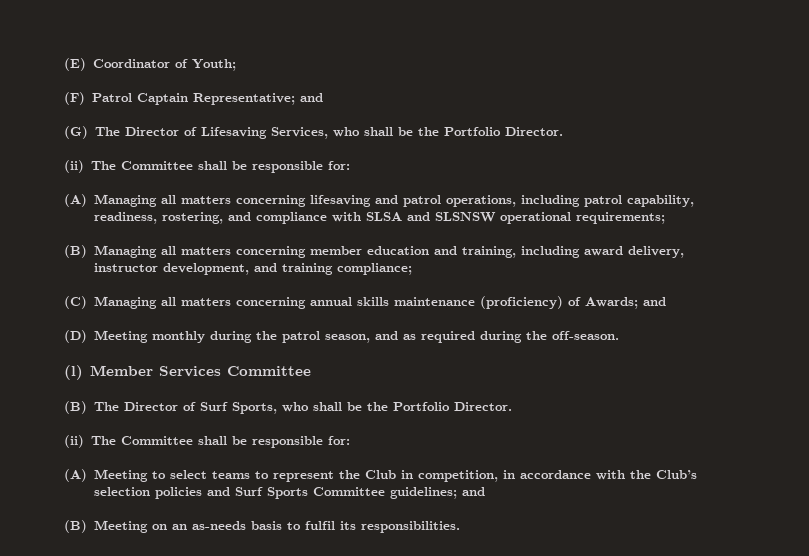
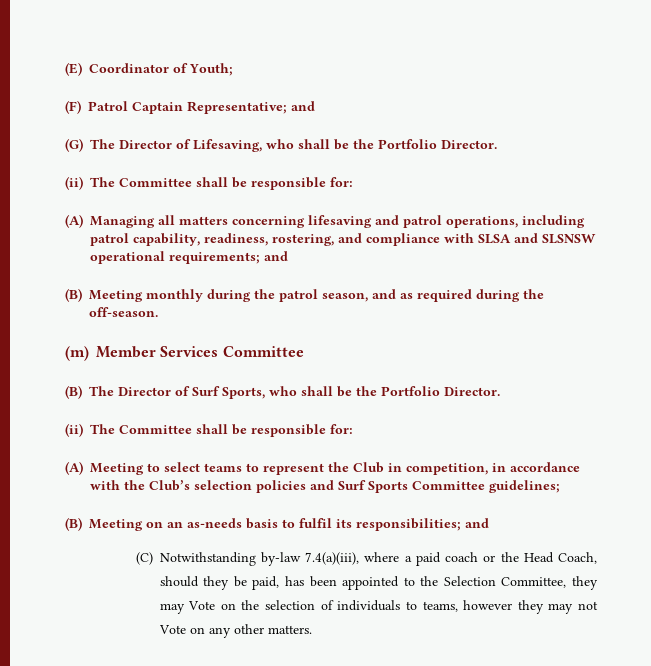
- (G) The Director of Lifesaving Services, who shall be the Portfolio Director.
+ (G) The Director of Lifesaving, who shall be the Portfolio Director.
- (A) Managing all matters concerning lifesaving and patrol operations, including patrol capability, readiness, rostering, and compliance with SLSA and SLSNSW operational requirements;
- (B) Managing all matters concerning member education and training, including award delivery, instructor development, and training compliance;
- (C) Managing all matters concerning annual skills maintenance (proficiency) of Awards; and
- (D) Meeting monthly during the patrol season, and as required during the off‑season.
+ (A) Managing all matters concerning lifesaving and patrol operations, including patrol capability, readiness, rostering, and compliance with SLSA and SLSNSW operational requirements; and
+ (B) Meeting monthly during the patrol season, and as required during the off‑season.
- (l) Member Services Committee
+ (m) Member Services Committee
- (A) Meeting to select teams to represent the Club in competition, in accordance with the Club’s selection policies and Surf Sports Committee guidelines; and
+ (A) Meeting to select teams to represent the Club in competition, in accordance with the Club’s selection policies and Surf Sports Committee guidelines;
- (B) Meeting on an as‑needs basis to fulfil its responsibilities.
+ (B) Meeting on an as‑needs basis to fulfil its responsibilities; and
+ (C) Notwithstanding by-law 7.4(a)(iii), where a paid coach or the Head Coach, should they be paid, has been appointed to the Selection Committee, they may Vote on the selection of individuals to teams, however they may not Vote on any other matters.

